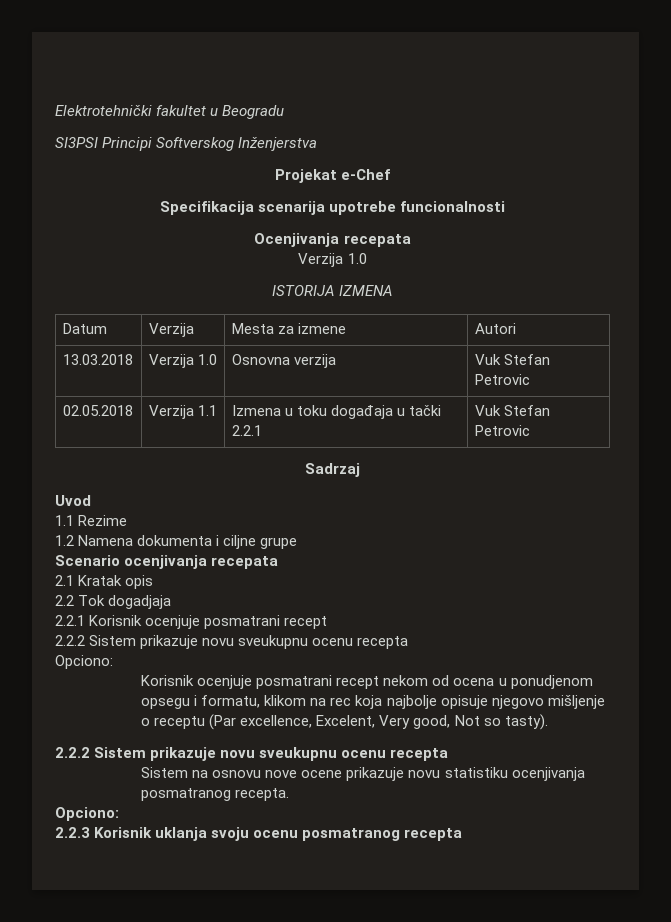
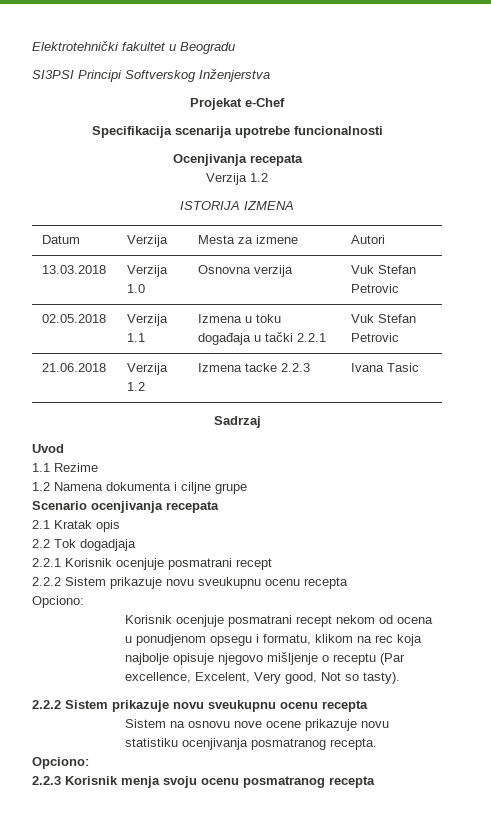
  Ocenjivanja recepata
- Verzija 1.0
+ Verzija 1.2
+ 21.06.2018 | Verzija 1.2 | Izmena tacke 2.2.3 | Ivana Tasic
- 2.2.3 Korisnik uklanja svoju ocenu posmatranog recepta
+ 2.2.3 Korisnik menja svoju ocenu posmatranog recepta

